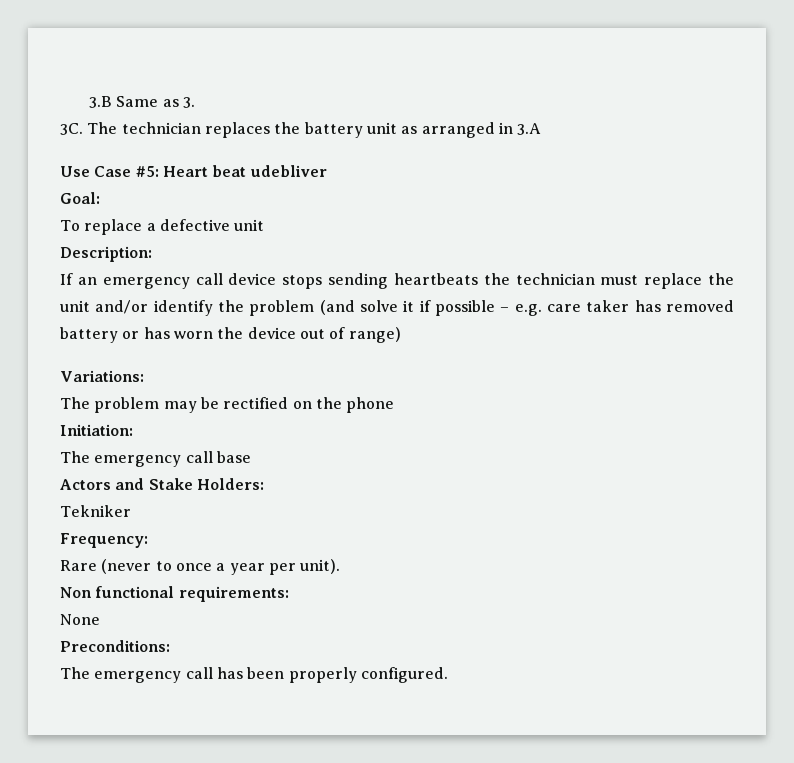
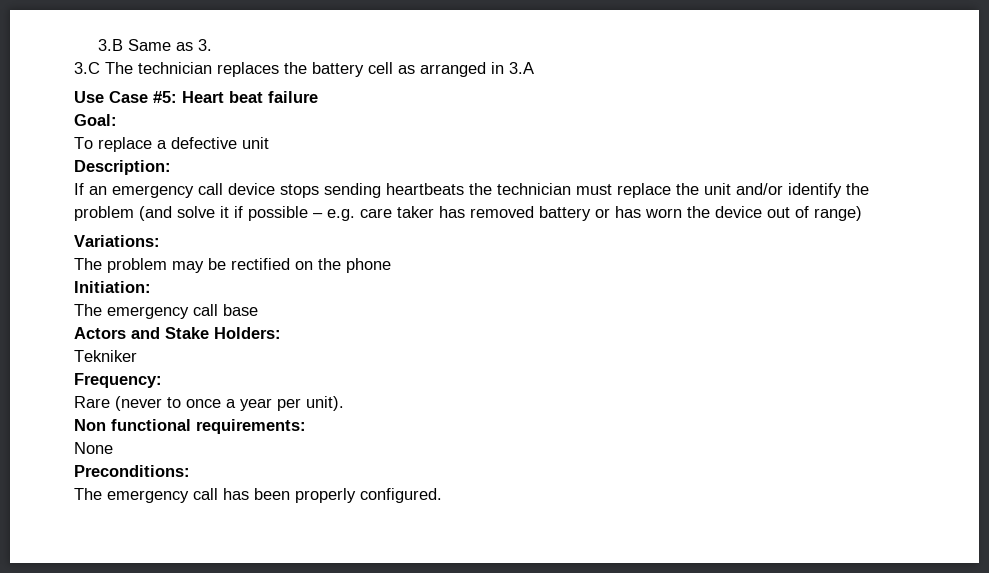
- 3C. The technician replaces the battery unit as arranged in 3.A
+ 3.C The technician replaces the battery cell as arranged in 3.A
- Use Case #5: Heart beat udebliver
+ Use Case #5: Heart beat failure

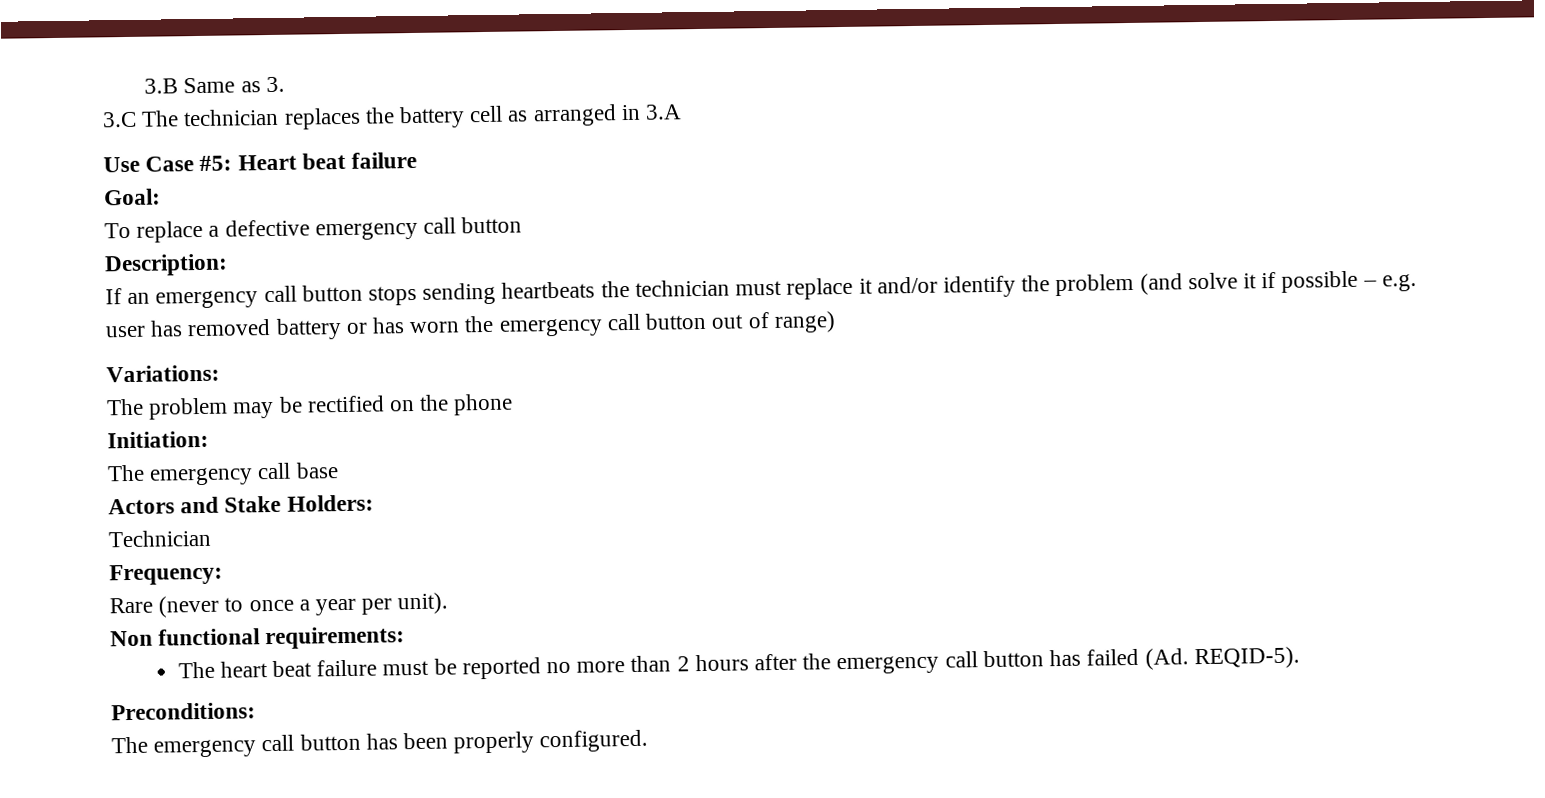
- To replace a defective unit
+ To replace a defective emergency call button
- If an emergency call device stops sending heartbeats the technician must replace the unit and/or identify the problem (and solve it if possible – e.g. care taker has removed battery or has worn the device out of range)
+ If an emergency call button stops sending heartbeats the technician must replace it and/or identify the problem (and solve it if possible – e.g. user has removed battery or has worn the emergency call button out of range)
- Tekniker
+ Technician
- None
+ The heart beat failure must be reported no more than 2 hours after the emergency call button has failed (Ad. REQID-5).
- The emergency call has been properly configured.
+ The emergency call button has been properly configured.

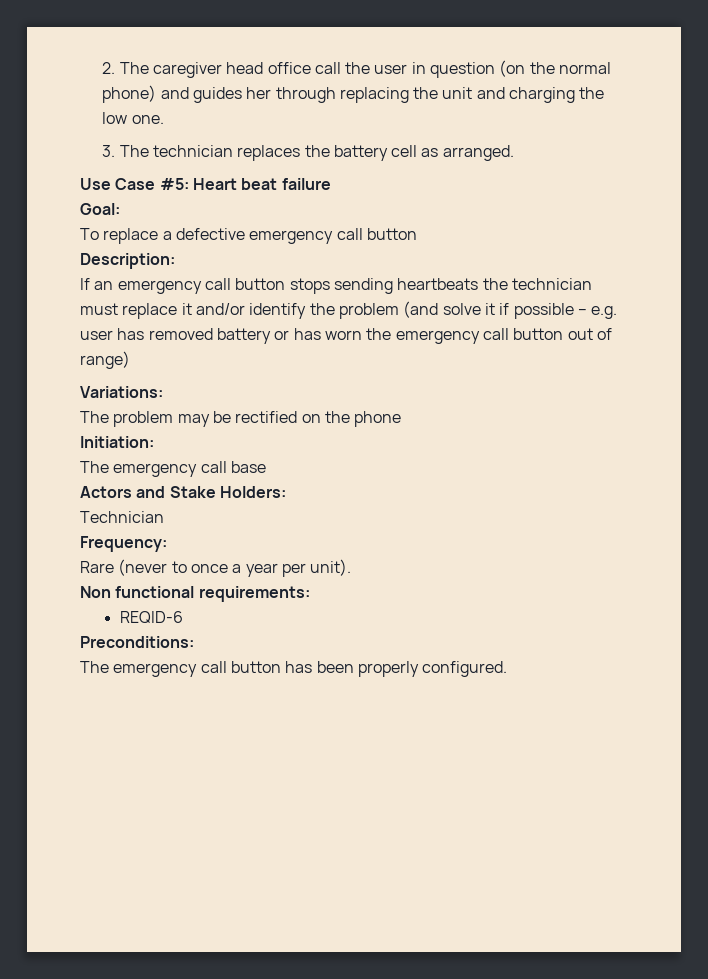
- 3.B Same as 3.
- 3.C The technician replaces the battery cell as arranged in 3.A
+ 2. The caregiver head office call the user in question (on the normal phone) and guides her through replacing the unit and charging the low one.
+ 3. The technician replaces the battery cell as arranged.
- The heart beat failure must be reported no more than 2 hours after the emergency call button has failed (Ad. REQID-5).
+ REQID-6

